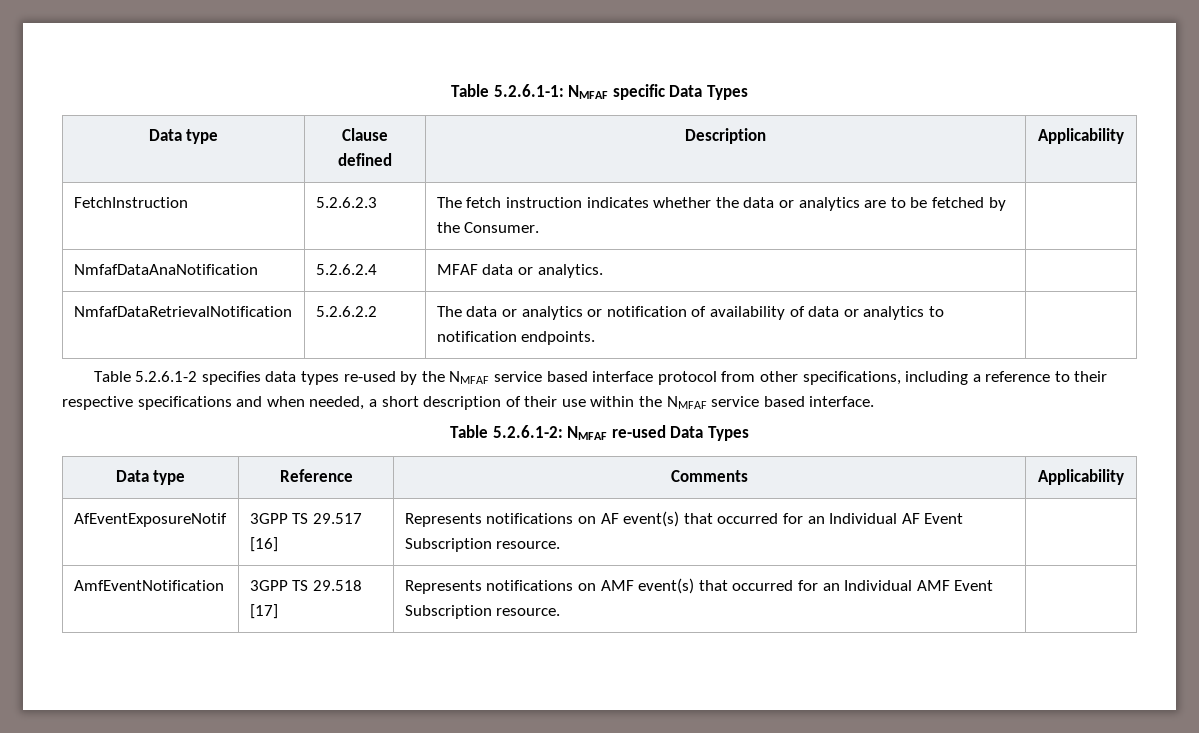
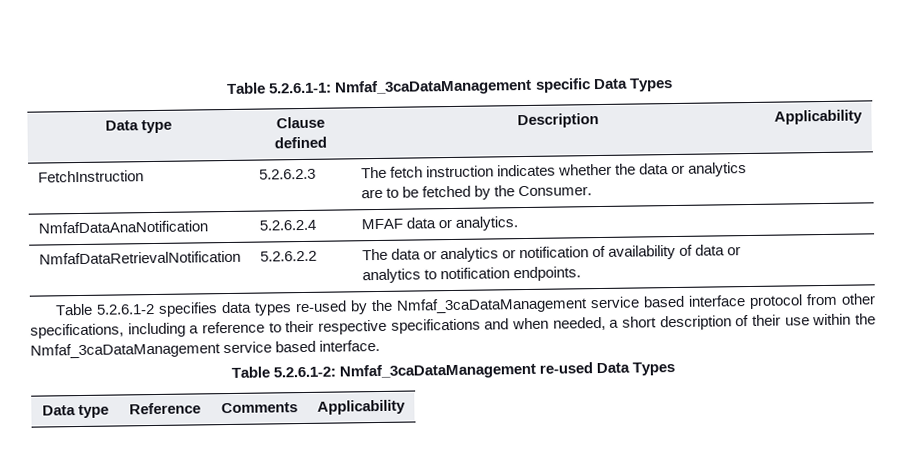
- Table 5.2.6.1-1: NMFAF specific Data Types
+ Table 5.2.6.1-1: Nmfaf_3caDataManagement specific Data Types
- Table 5.2.6.1-2 specifies data types re-used by the NMFAF service based interface protocol from other specifications, including a reference to their respective specifications and when needed, a short description of their use within the NMFAF service based interface.
+ Table 5.2.6.1-2 specifies data types re-used by the Nmfaf_3caDataManagement service based interface protocol from other specifications, including a reference to their respective specifications and when needed, a short description of their use within the Nmfaf_3caDataManagement service based interface.
- Table 5.2.6.1-2: NMFAF re-used Data Types
+ Table 5.2.6.1-2: Nmfaf_3caDataManagement re-used Data Types
- AfEventExposureNotif | 3GPP TS 29.517 [16] | Represents notifications on AF event(s) that occurred for an Individual AF Event Subscription resource. |
- AmfEventNotification | 3GPP TS 29.518 [17] | Represents notifications on AMF event(s) that occurred for an Individual AMF Event Subscription resource. |

